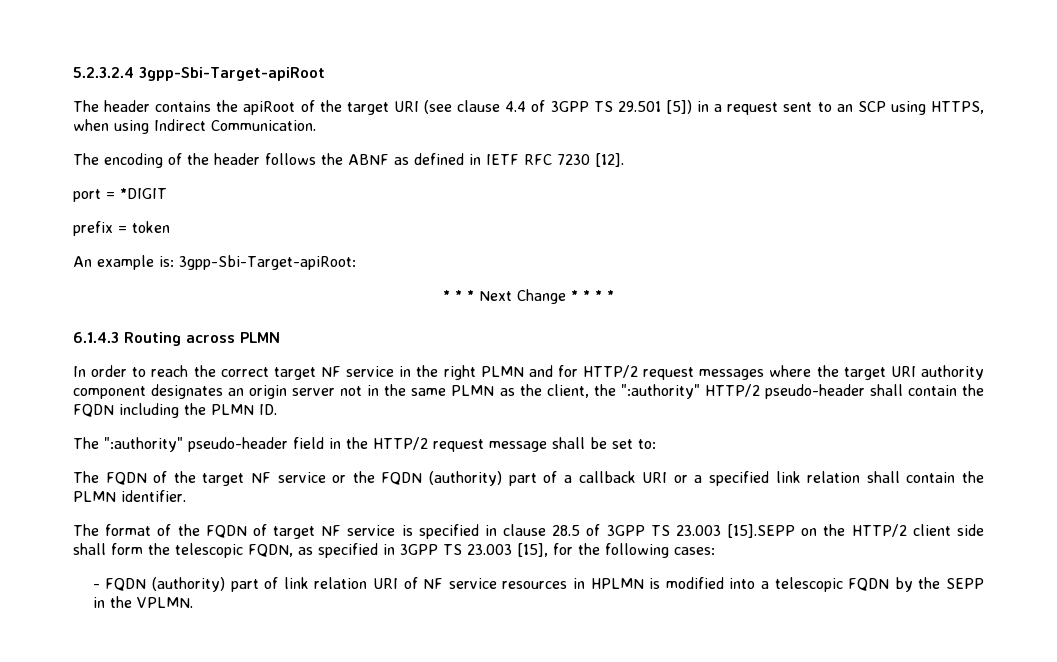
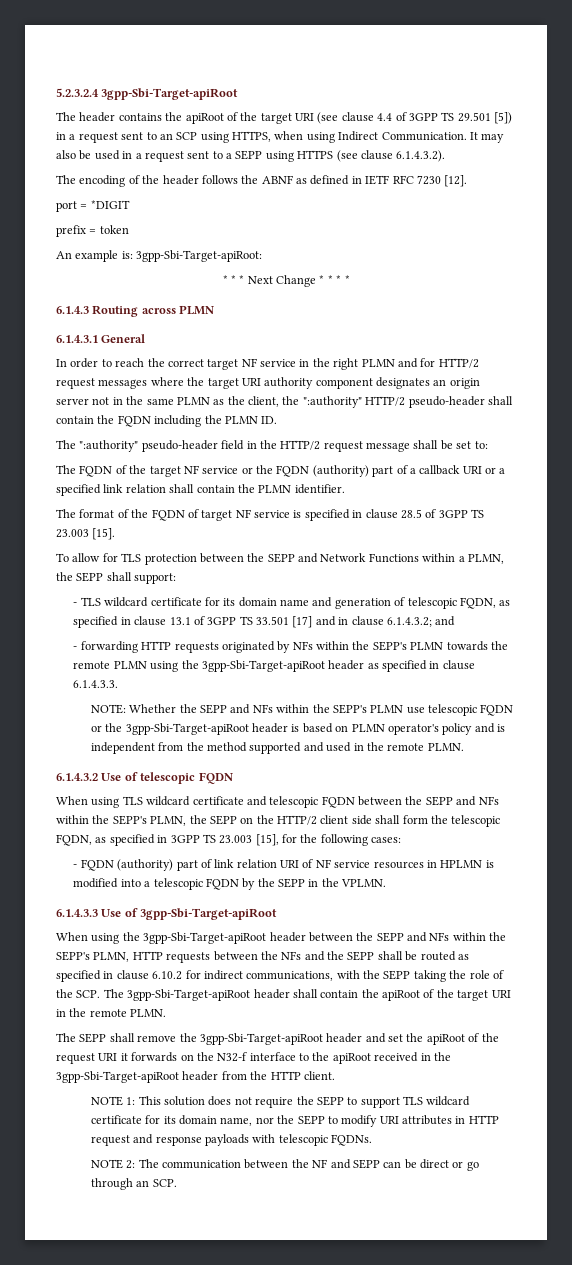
+ It may also be used in a request sent to a SEPP using HTTPS (see clause 6.1.4.3.2).
+ 6.1.4.3.1 General
- The format of the FQDN of target NF service is specified in clause 28.5 of 3GPP TS 23.003 [15].SEPP on the HTTP/2 client side shall form the telescopic FQDN, as specified in 3GPP TS 23.003 [15], for the following cases:
+ The format of the FQDN of target NF service is specified in clause 28.5 of 3GPP TS 23.003 [15].
+ To allow for TLS protection between the SEPP and Network Functions within a PLMN, the SEPP shall support:
+ - TLS wildcard certificate for its domain name and generation of telescopic FQDN, as specified in clause 13.1 of 3GPP TS 33.501 [17] and in clause 6.1.4.3.2; and
+ - forwarding HTTP requests originated by NFs within the SEPP's PLMN towards the remote PLMN using the 3gpp-Sbi-Target-apiRoot header as specified in clause 6.1.4.3.3.
+ NOTE: Whether the SEPP and NFs within the SEPP's PLMN use telescopic FQDN or the 3gpp-Sbi-Target-apiRoot header is based on PLMN operator's policy and is independent from the method supported and used in the remote PLMN.
+ 6.1.4.3.2 Use of telescopic FQDN
+ When using TLS wildcard certificate and telescopic FQDN between the SEPP and NFs within the SEPP's PLMN, the SEPP on the HTTP/2 client side shall form the telescopic FQDN, as specified in 3GPP TS 23.003 [15], for the following cases:
+ 6.1.4.3.3 Use of 3gpp-Sbi-Target-apiRoot
+ When using the 3gpp-Sbi-Target-apiRoot header between the SEPP and NFs within the SEPP's PLMN, HTTP requests between the NFs and the SEPP shall be routed as specified in clause 6.10.2 for indirect communications, with the SEPP taking the role of the SCP. The 3gpp-Sbi-Target-apiRoot header shall contain the apiRoot of the target URI in the remote PLMN.
+ The SEPP shall remove the 3gpp-Sbi-Target-apiRoot header and set the apiRoot of the request URI it forwards on the N32-f interface to the apiRoot received in the 3gpp-Sbi-Target-apiRoot header from the HTTP client.
+ NOTE 1: This solution does not require the SEPP to support TLS wildcard certificate for its domain name, nor the SEPP to modify URI attributes in HTTP request and response payloads with telescopic FQDNs.
+ NOTE 2: The communication between the NF and SEPP can be direct or go through an SCP.

